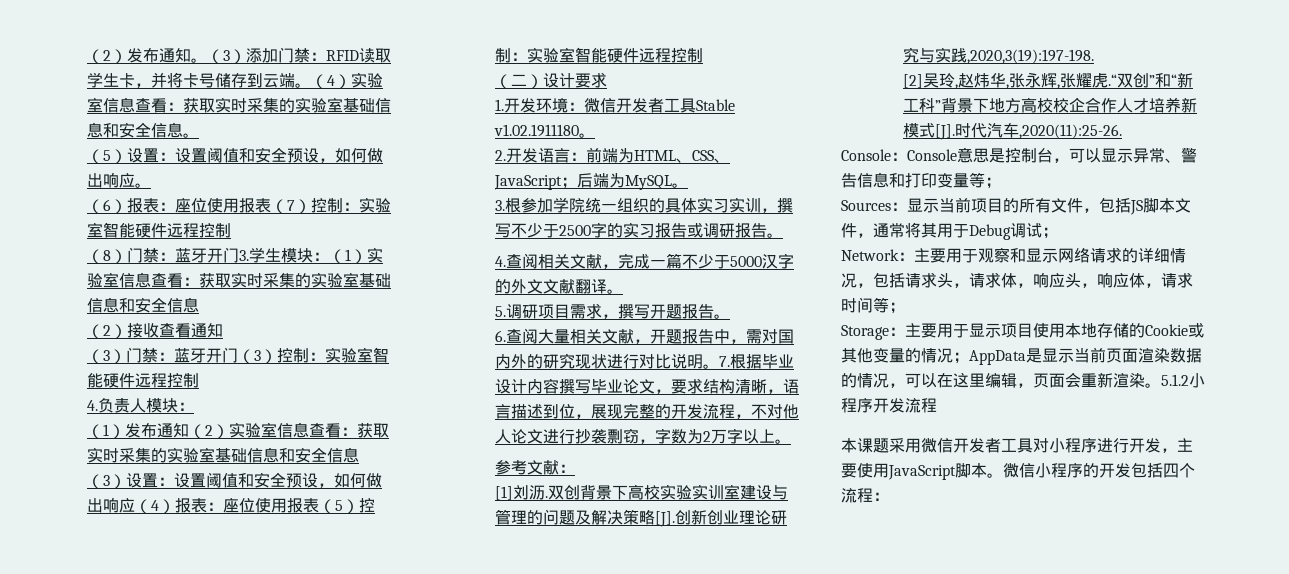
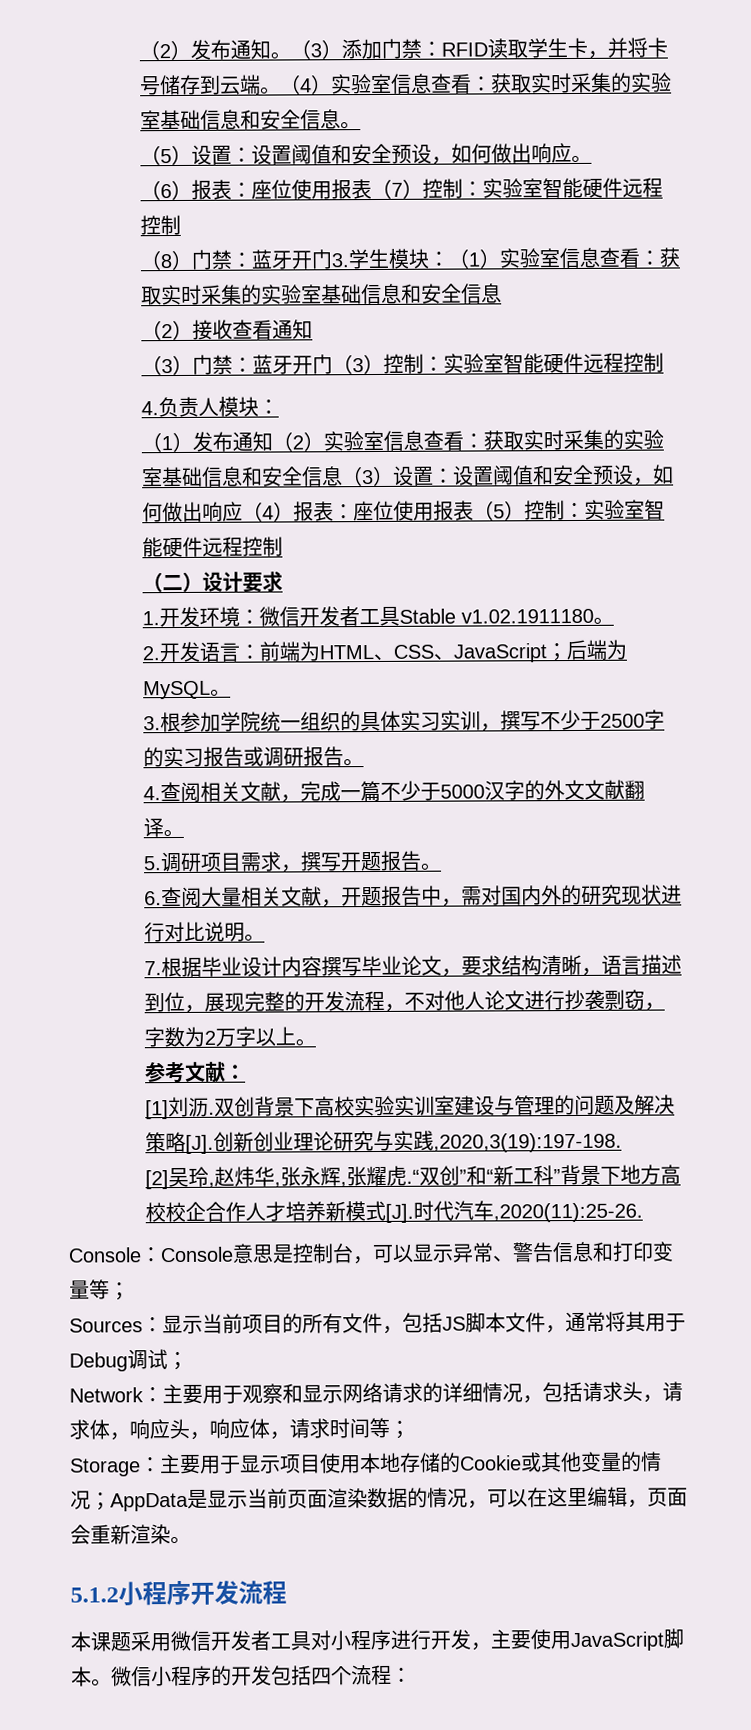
- 6.查阅大量相关文献，开题报告中，需对国内外的研究现状进行对比说明。7.根据毕业设计内容撰写毕业论文，要求结构清晰，语言描述到位，展现完整的开发流程，不对他人论文进行抄袭剽窃，字数为2万字以上。
+ 6.查阅大量相关文献，开题报告中，需对国内外的研究现状进行对比说明。
+ 7.根据毕业设计内容撰写毕业论文，要求结构清晰，语言描述到位，展现完整的开发流程，不对他人论文进行抄袭剽窃，字数为2万字以上。
- Storage：主要用于显示项目使用本地存储的Cookie或其他变量的情况；AppData是显示当前页面渲染数据的情况，可以在这里编辑，页面会重新渲染。5.1.2小程序开发流程
+ Storage：主要用于显示项目使用本地存储的Cookie或其他变量的情况；AppData是显示当前页面渲染数据的情况，可以在这里编辑，页面会重新渲染。
+ 5.1.2小程序开发流程

